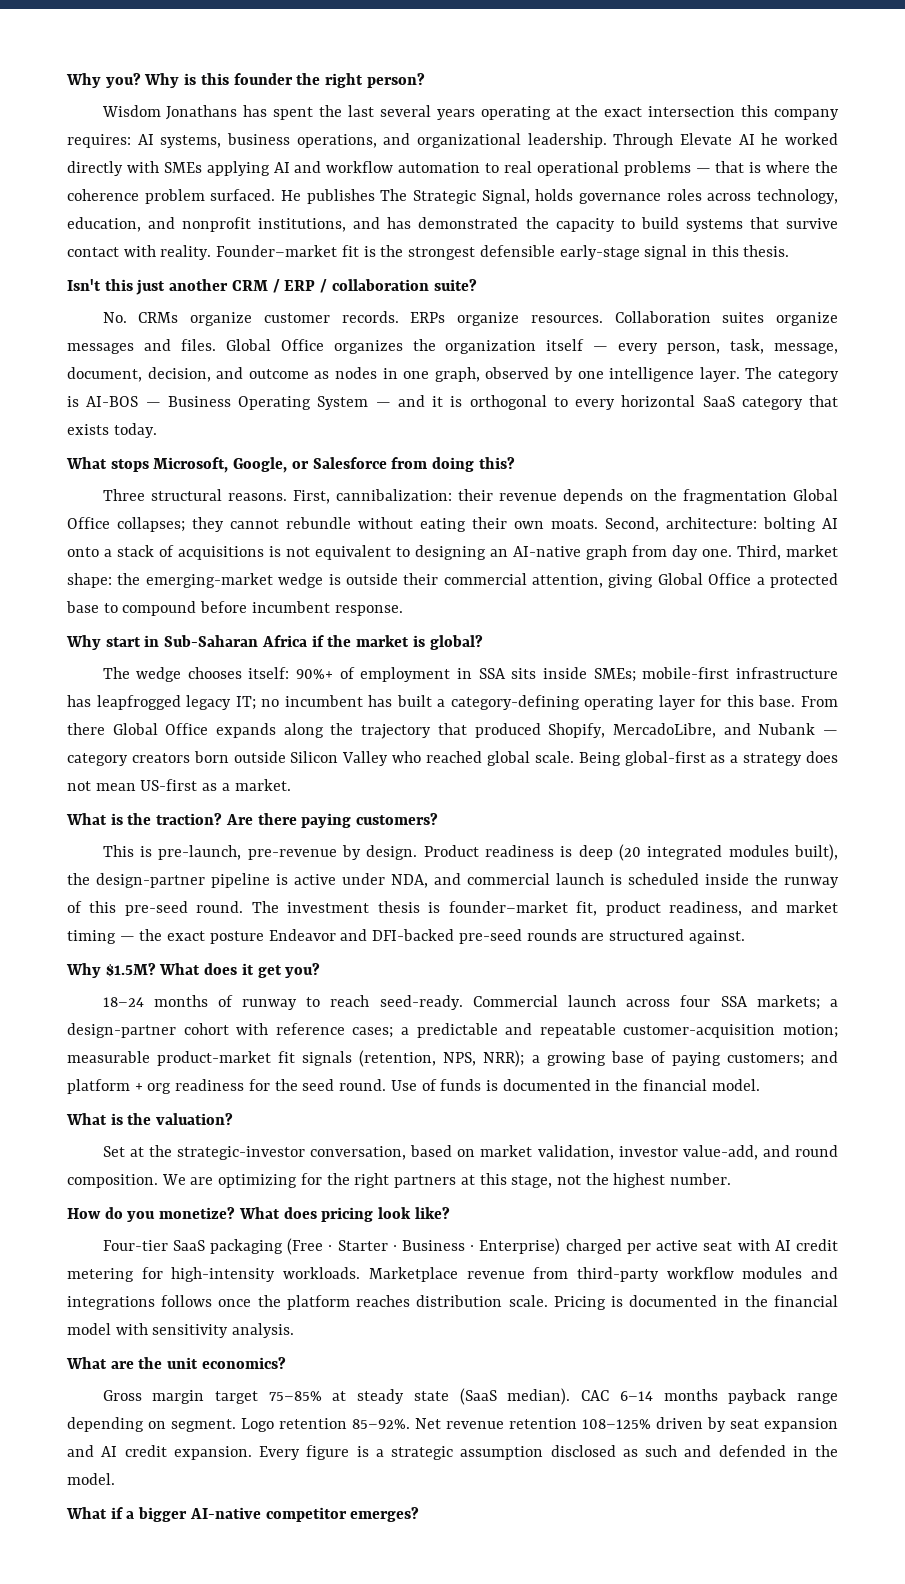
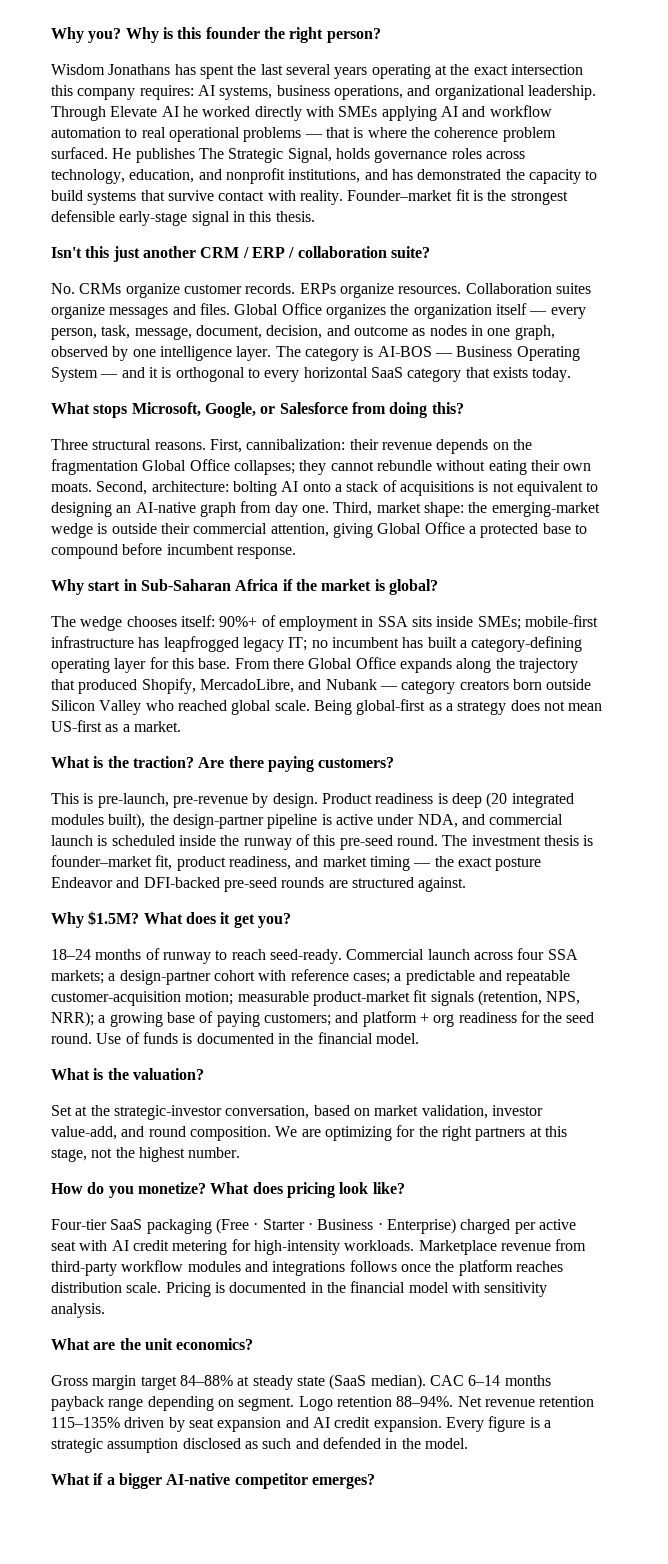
- Gross margin target 75–85% at steady state (SaaS median).
+ Gross margin target 84–88% at steady state (SaaS median).
- Logo retention 85–92%.
+ Logo retention 88–94%.
- Net revenue retention 108–125% driven by seat expansion and AI credit expansion.
+ Net revenue retention 115–135% driven by seat expansion and AI credit expansion.

